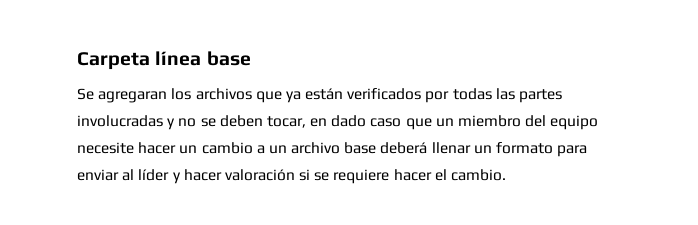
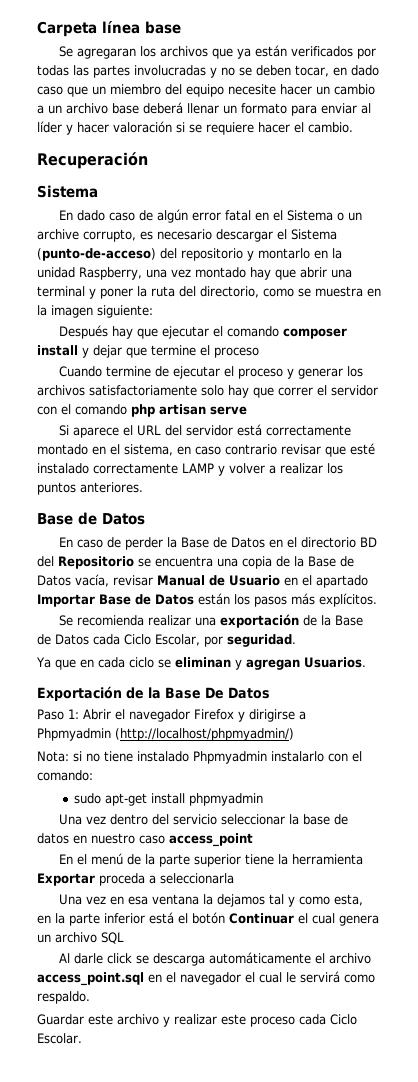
+ Recuperación
+ Sistema
+ En dado caso de algún error fatal en el Sistema o un archive corrupto, es necesario descargar el Sistema (punto-de-acceso) del repositorio y montarlo en la unidad Raspberry, una vez montado hay que abrir una terminal y poner la ruta del directorio, como se muestra en la imagen siguiente:
+ Después hay que ejecutar el comando composer install y dejar que termine el proceso
+ Cuando termine de ejecutar el proceso y generar los archivos satisfactoriamente solo hay que correr el servidor con el comando php artisan serve
+ Si aparece el URL del servidor está correctamente montado en el sistema, en caso contrario revisar que esté instalado correctamente LAMP y volver a realizar los puntos anteriores.
+ Base de Datos
+ En caso de perder la Base de Datos en el directorio BD del Repositorio se encuentra una copia de la Base de Datos vacía, revisar Manual de Usuario en el apartado Importar Base de Datos están los pasos más explícitos.
+ Se recomienda realizar una exportación de la Base de Datos cada Ciclo Escolar, por seguridad.
+ Ya que en cada ciclo se eliminan y agregan Usuarios.
+ Exportación de la Base De Datos
+ Paso 1: Abrir el navegador Firefox y dirigirse a Phpmyadmin (http://localhost/phpmyadmin/)
+ Nota: si no tiene instalado Phpmyadmin instalarlo con el comando:
+ sudo apt-get install phpmyadmin
+ Una vez dentro del servicio seleccionar la base de datos en nuestro caso access_point
+ En el menú de la parte superior tiene la herramienta Exportar proceda a seleccionarla
+ Una vez en esa ventana la dejamos tal y como esta, en la parte inferior está el botón Continuar el cual genera un archivo SQL
+ Al darle click se descarga automáticamente el archivo access_point.sql en el navegador el cual le servirá como respaldo.
+ Guardar este archivo y realizar este proceso cada Ciclo Escolar.

